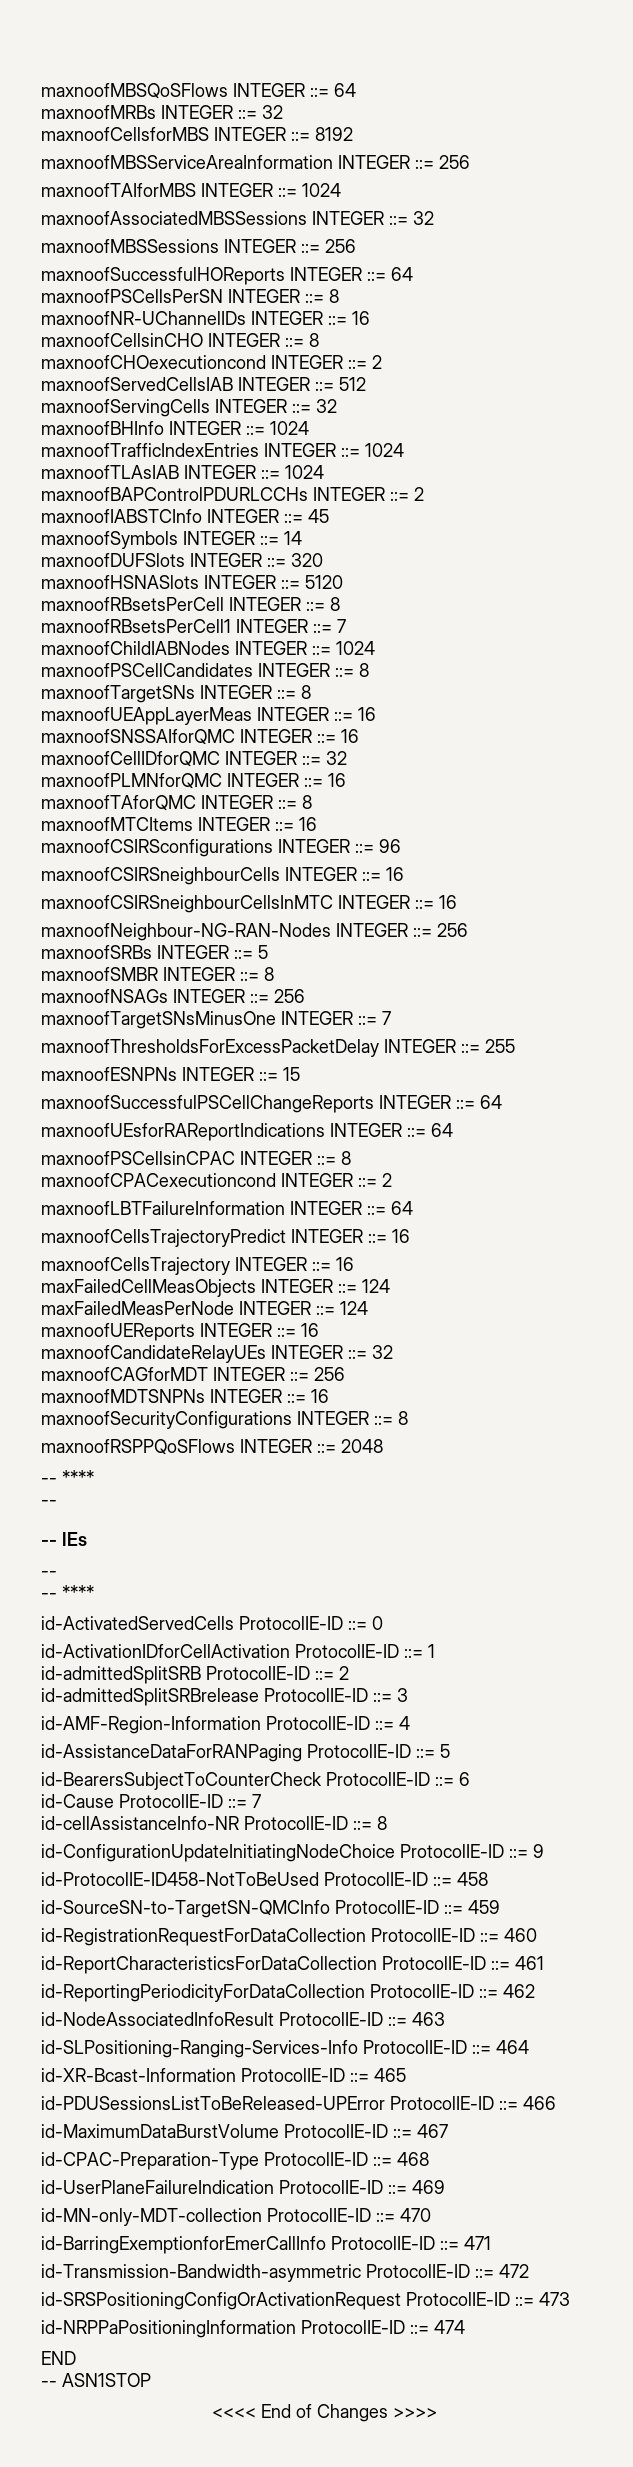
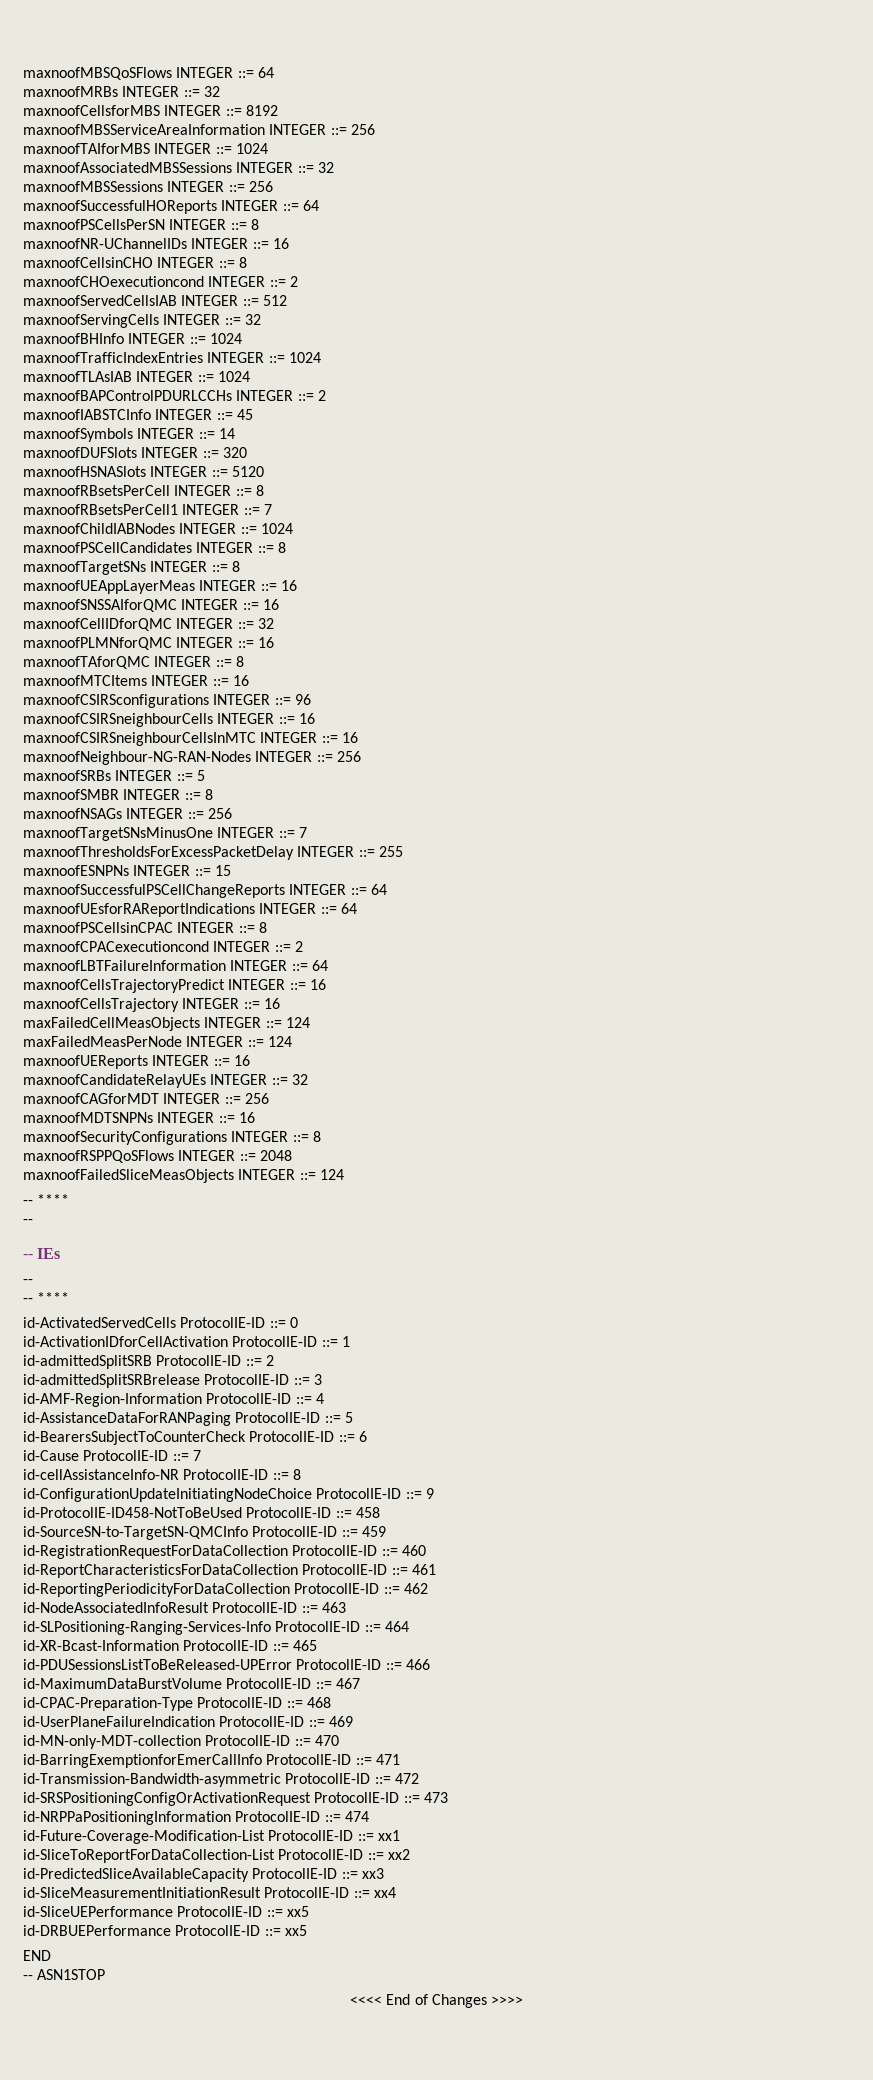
+ maxnoofFailedSliceMeasObjects INTEGER ::= 124
+ id-Future-Coverage-Modification-List ProtocolIE-ID ::= xx1
+ id-SliceToReportForDataCollection-List ProtocolIE-ID ::= xx2
+ id-PredictedSliceAvailableCapacity ProtocolIE-ID ::= xx3
+ id-SliceMeasurementInitiationResult ProtocolIE-ID ::= xx4
+ id-SliceUEPerformance ProtocolIE-ID ::= xx5
+ id-DRBUEPerformance ProtocolIE-ID ::= xx5

